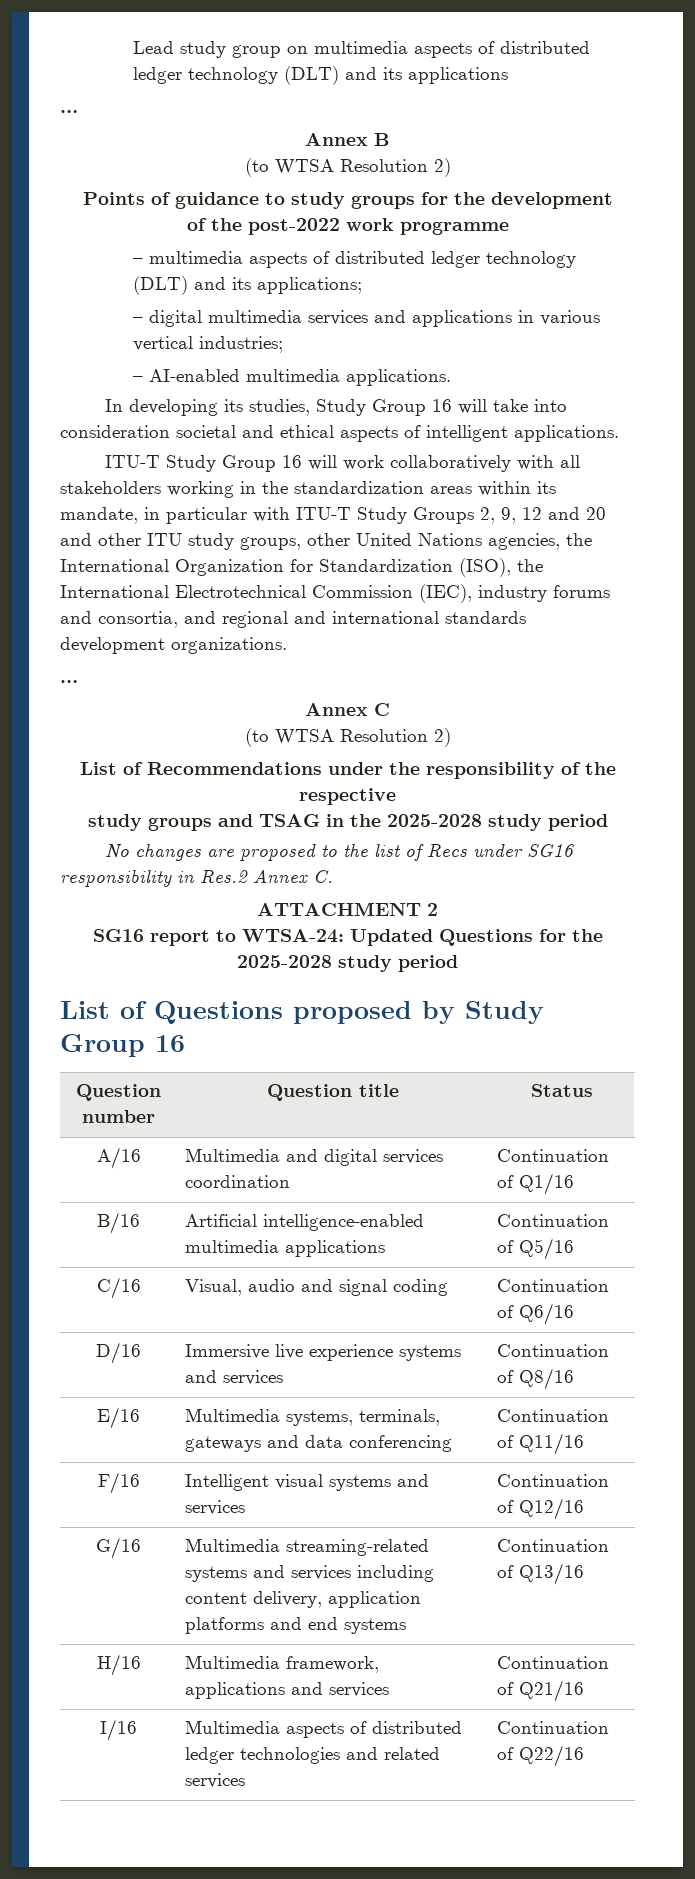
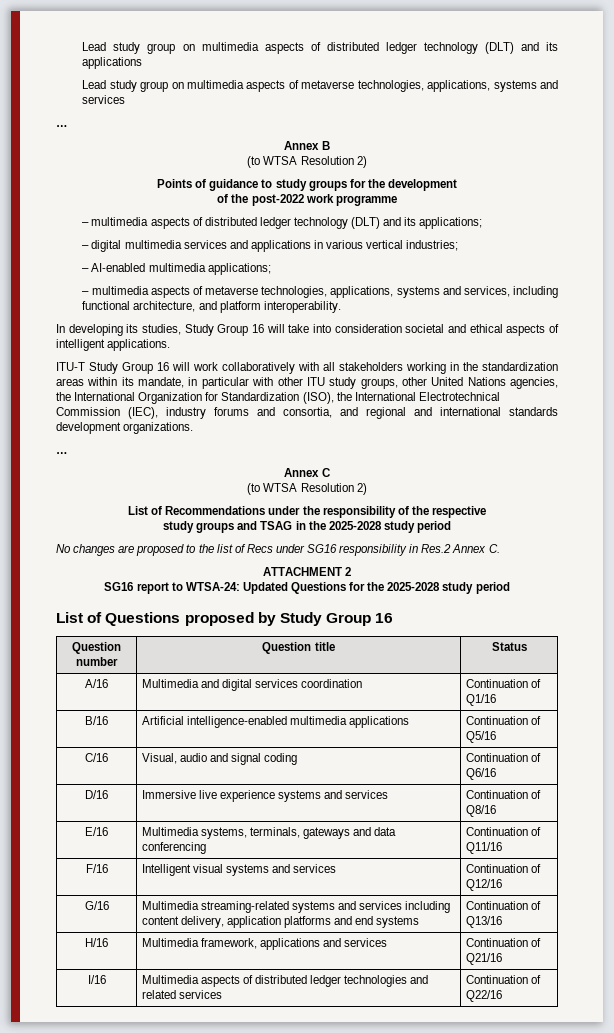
+ Lead study group on multimedia aspects of metaverse technologies, applications, systems and services
- – AI-enabled multimedia applications.
+ – AI-enabled multimedia applications;
+ – multimedia aspects of metaverse technologies, applications, systems and services, including functional architecture, and platform interoperability.
- ITU-T Study Group 16 will work collaboratively with all stakeholders working in the standardization areas within its mandate, in particular with ITU-T Study Groups 2, 9, 12 and 20 and other ITU study groups, other United Nations agencies, the International Organization for Standardization (ISO), the International Electrotechnical Commission (IEC), industry forums and consortia, and regional and international standards development organizations.
+ ITU-T Study Group 16 will work collaboratively with all stakeholders working in the standardization areas within its mandate, in particular with other ITU study groups, other United Nations agencies, the International Organization for Standardization (ISO), the International Electrotechnical Commission (IEC), industry forums and consortia, and regional and international standards development organizations.

